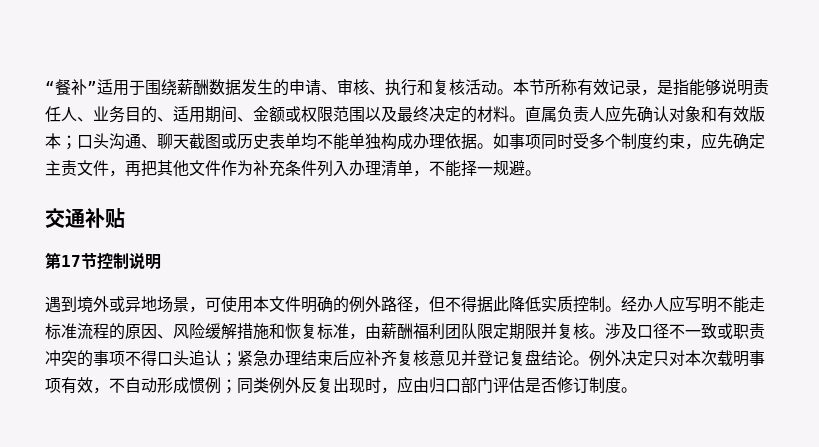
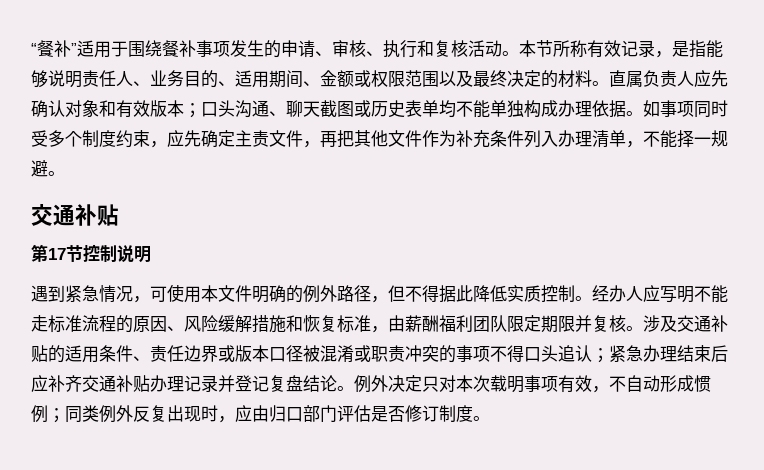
- “餐补”适用于围绕薪酬数据发生的申请、审核、执行和复核活动。
+ “餐补”适用于围绕餐补事项发生的申请、审核、执行和复核活动。
- 遇到境外或异地场景，可使用本文件明确的例外路径，但不得据此降低实质控制。
+ 遇到紧急情况，可使用本文件明确的例外路径，但不得据此降低实质控制。
- 涉及口径不一致或职责冲突的事项不得口头追认；紧急办理结束后应补齐复核意见并登记复盘结论。
+ 涉及交通补贴的适用条件、责任边界或版本口径被混淆或职责冲突的事项不得口头追认；紧急办理结束后应补齐交通补贴办理记录并登记复盘结论。

